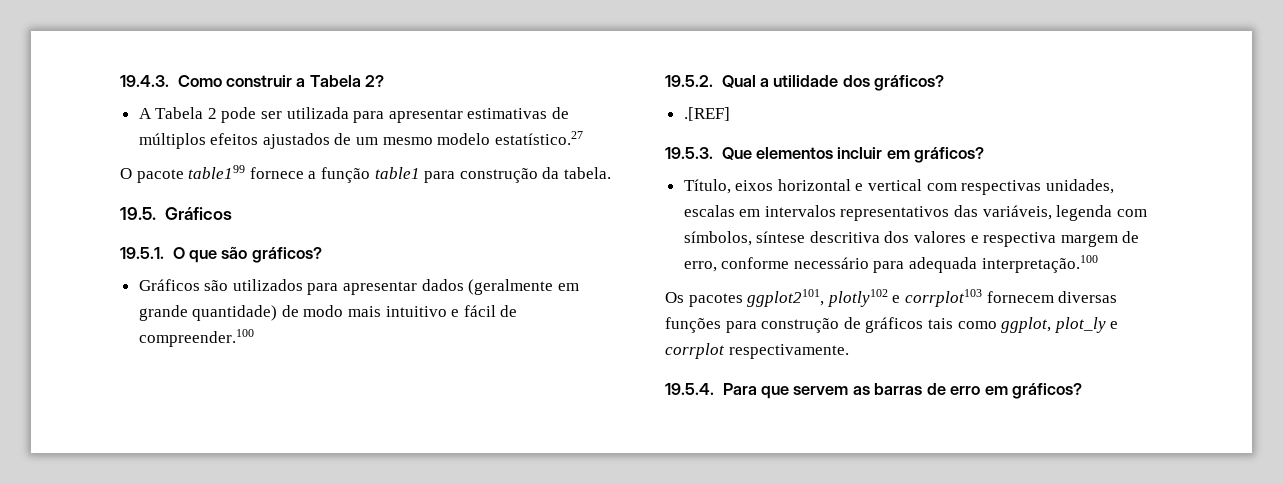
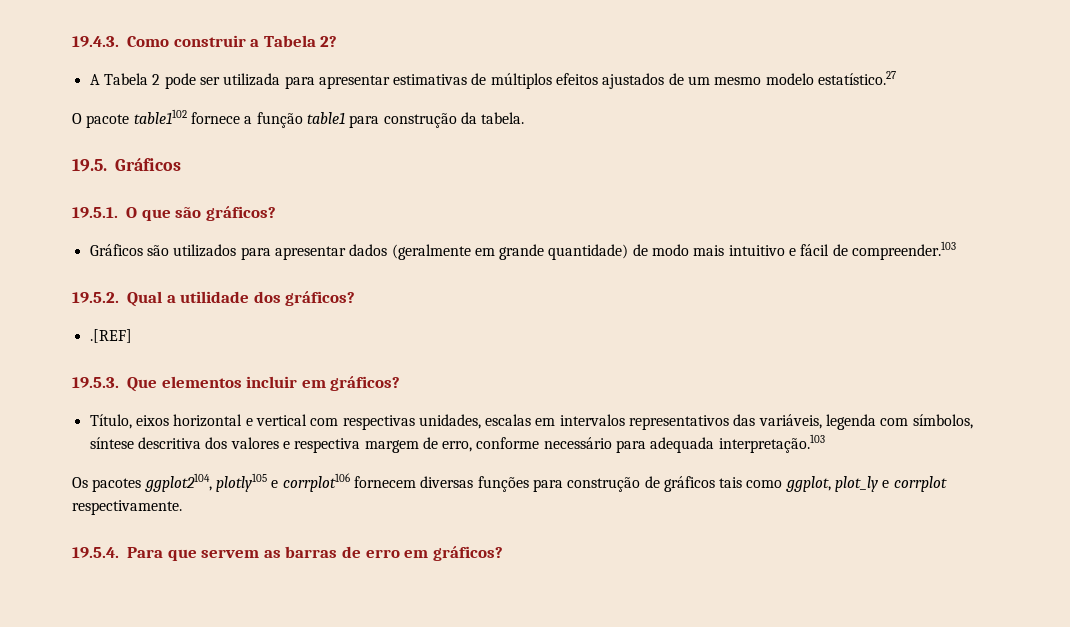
- O pacote table199 fornece a função table1 para construção da tabela.
+ O pacote table1102 fornece a função table1 para construção da tabela.
- Gráficos são utilizados para apresentar dados (geralmente em grande quantidade) de modo mais intuitivo e fácil de compreender.100
+ Gráficos são utilizados para apresentar dados (geralmente em grande quantidade) de modo mais intuitivo e fácil de compreender.103
- Título, eixos horizontal e vertical com respectivas unidades, escalas em intervalos representativos das variáveis, legenda com símbolos, síntese descritiva dos valores e respectiva margem de erro, conforme necessário para adequada interpretação.100
+ Título, eixos horizontal e vertical com respectivas unidades, escalas em intervalos representativos das variáveis, legenda com símbolos, síntese descritiva dos valores e respectiva margem de erro, conforme necessário para adequada interpretação.103
- Os pacotes ggplot2101, plotly102 e corrplot103 fornecem diversas funções para construção de gráficos tais como ggplot, plot_ly e corrplot respectivamente.
+ Os pacotes ggplot2104, plotly105 e corrplot106 fornecem diversas funções para construção de gráficos tais como ggplot, plot_ly e corrplot respectivamente.

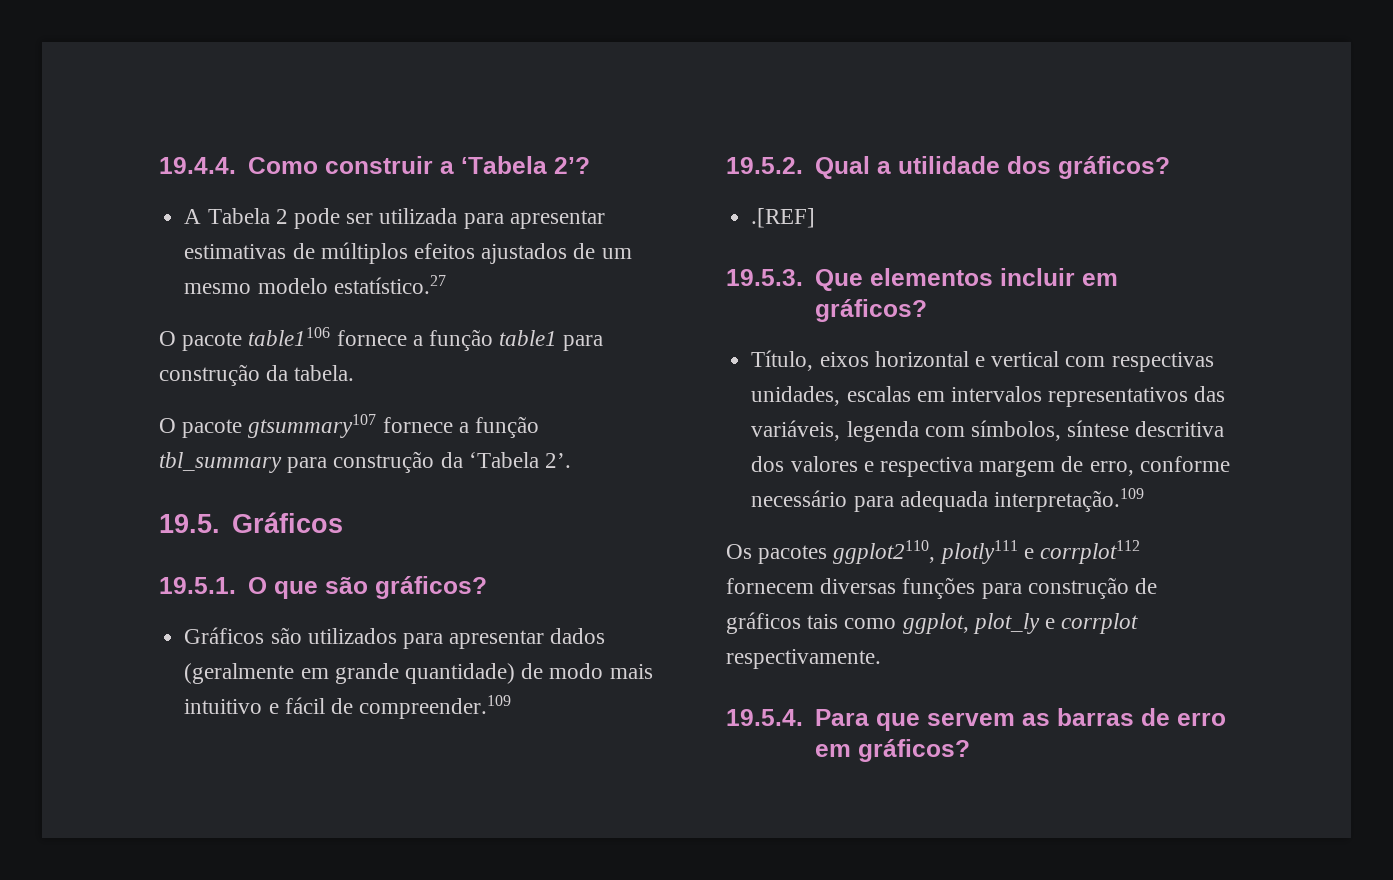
- 19.4.3. Como construir a Tabela 2?
+ 19.4.4. Como construir a ‘Tabela 2’?
- O pacote table1102 fornece a função table1 para construção da tabela.
+ O pacote table1106 fornece a função table1 para construção da tabela.
+ O pacote gtsummary107 fornece a função tbl_summary para construção da ‘Tabela 2’.
- Gráficos são utilizados para apresentar dados (geralmente em grande quantidade) de modo mais intuitivo e fácil de compreender.103
+ Gráficos são utilizados para apresentar dados (geralmente em grande quantidade) de modo mais intuitivo e fácil de compreender.109
- Título, eixos horizontal e vertical com respectivas unidades, escalas em intervalos representativos das variáveis, legenda com símbolos, síntese descritiva dos valores e respectiva margem de erro, conforme necessário para adequada interpretação.103
+ Título, eixos horizontal e vertical com respectivas unidades, escalas em intervalos representativos das variáveis, legenda com símbolos, síntese descritiva dos valores e respectiva margem de erro, conforme necessário para adequada interpretação.109
- Os pacotes ggplot2104, plotly105 e corrplot106 fornecem diversas funções para construção de gráficos tais como ggplot, plot_ly e corrplot respectivamente.
+ Os pacotes ggplot2110, plotly111 e corrplot112 fornecem diversas funções para construção de gráficos tais como ggplot, plot_ly e corrplot respectivamente.

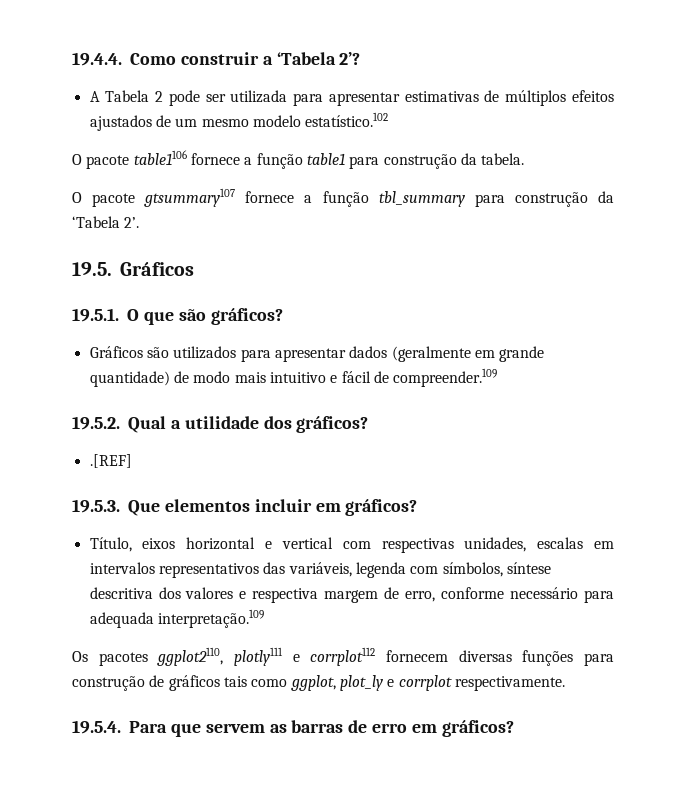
- A Tabela 2 pode ser utilizada para apresentar estimativas de múltiplos efeitos ajustados de um mesmo modelo estatístico.27
+ A Tabela 2 pode ser utilizada para apresentar estimativas de múltiplos efeitos ajustados de um mesmo modelo estatístico.102

